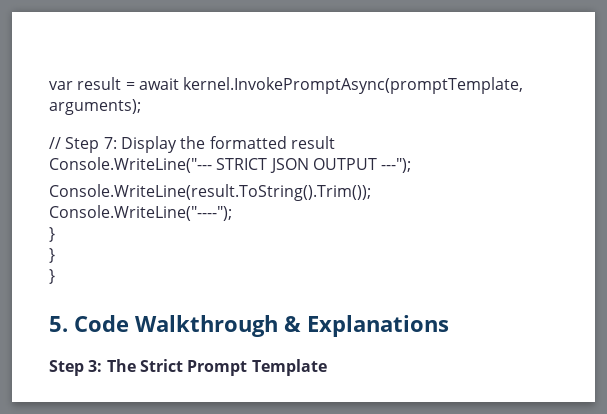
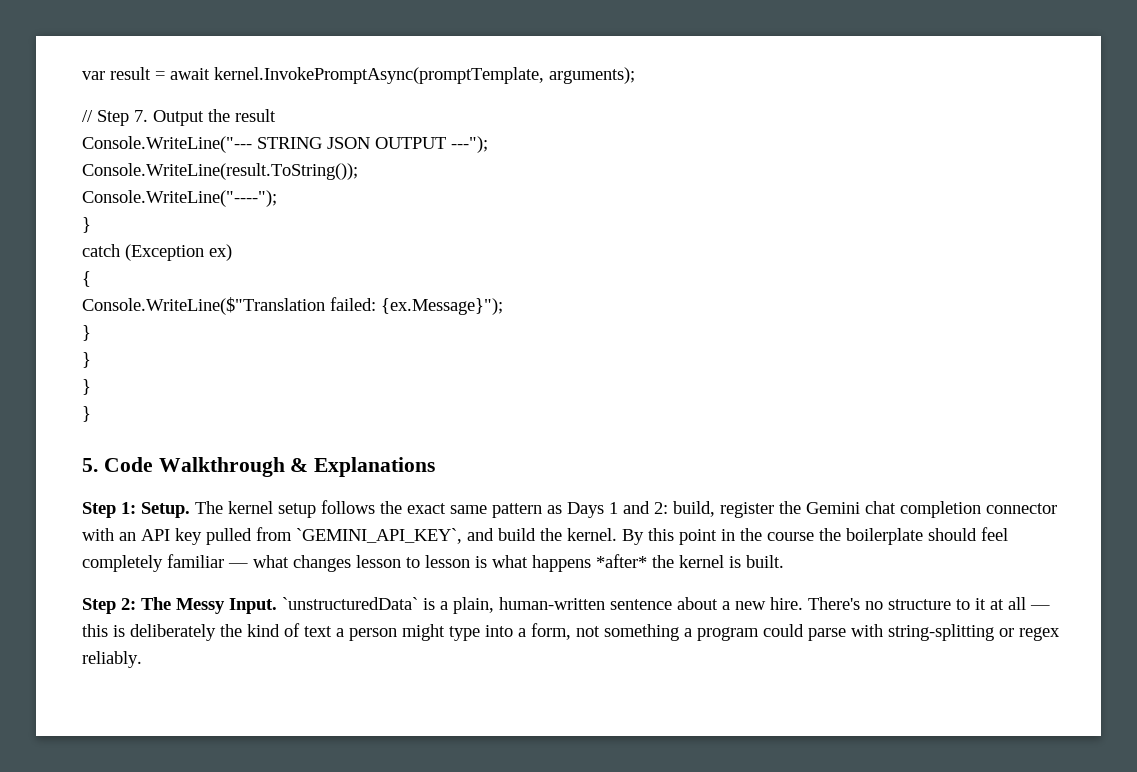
- // Step 7: Display the formatted result
+ // Step 7. Output the result
- Console.WriteLine("--- STRICT JSON OUTPUT ---");
+ Console.WriteLine("--- STRING JSON OUTPUT ---");
- Console.WriteLine(result.ToString().Trim());
+ Console.WriteLine(result.ToString());
+ catch (Exception ex)
+ {
+ Console.WriteLine($"Translation failed: {ex.Message}");
+ }
+ }
- Step 3: The Strict Prompt Template
+ Step 1: Setup. The kernel setup follows the exact same pattern as Days 1 and 2: build, register the Gemini chat completion connector with an API key pulled from `GEMINI_API_KEY`, and build the kernel. By this point in the course the boilerplate should feel completely familiar — what changes lesson to lesson is what happens *after* the kernel is built.
+ Step 2: The Messy Input. `unstructuredData` is a plain, human-written sentence about a new hire. There's no structure to it at all — this is deliberately the kind of text a person might type into a form, not something a program could parse with string-splitting or regex reliably.

